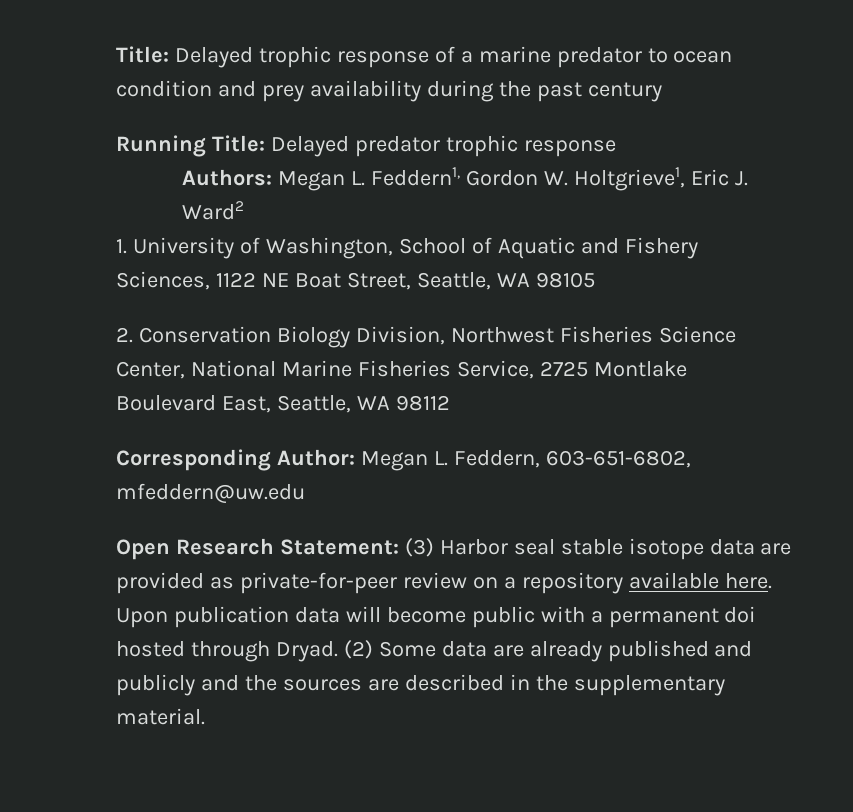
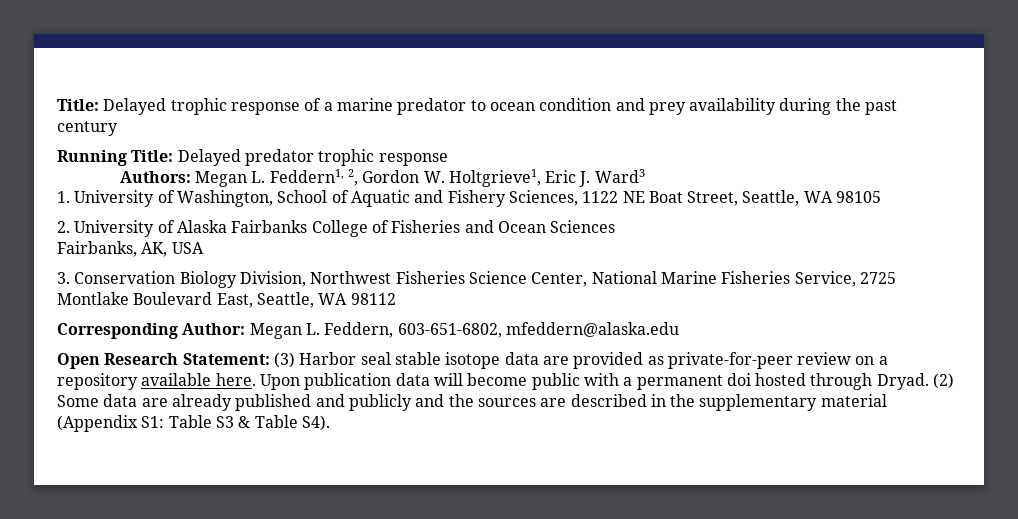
- Authors: Megan L. Feddern1, Gordon W. Holtgrieve1, Eric J. Ward2
+ Authors: Megan L. Feddern1, 2, Gordon W. Holtgrieve1, Eric J. Ward3
- 2. Conservation Biology Division, Northwest Fisheries Science Center, National Marine Fisheries Service, 2725 Montlake Boulevard East, Seattle, WA 98112
+ 2. University of Alaska Fairbanks College of Fisheries and Ocean Sciences
+ Fairbanks, AK, USA
+ 3. Conservation Biology Division, Northwest Fisheries Science Center, National Marine Fisheries Service, 2725 Montlake Boulevard East, Seattle, WA 98112
- Corresponding Author: Megan L. Feddern, 603-651-6802, mfeddern@uw.edu
+ Corresponding Author: Megan L. Feddern, 603-651-6802, mfeddern@alaska.edu
- (2) Some data are already published and publicly and the sources are described in the supplementary material.
+ (2) Some data are already published and publicly and the sources are described in the supplementary material (Appendix S1: Table S3 & Table S4).

